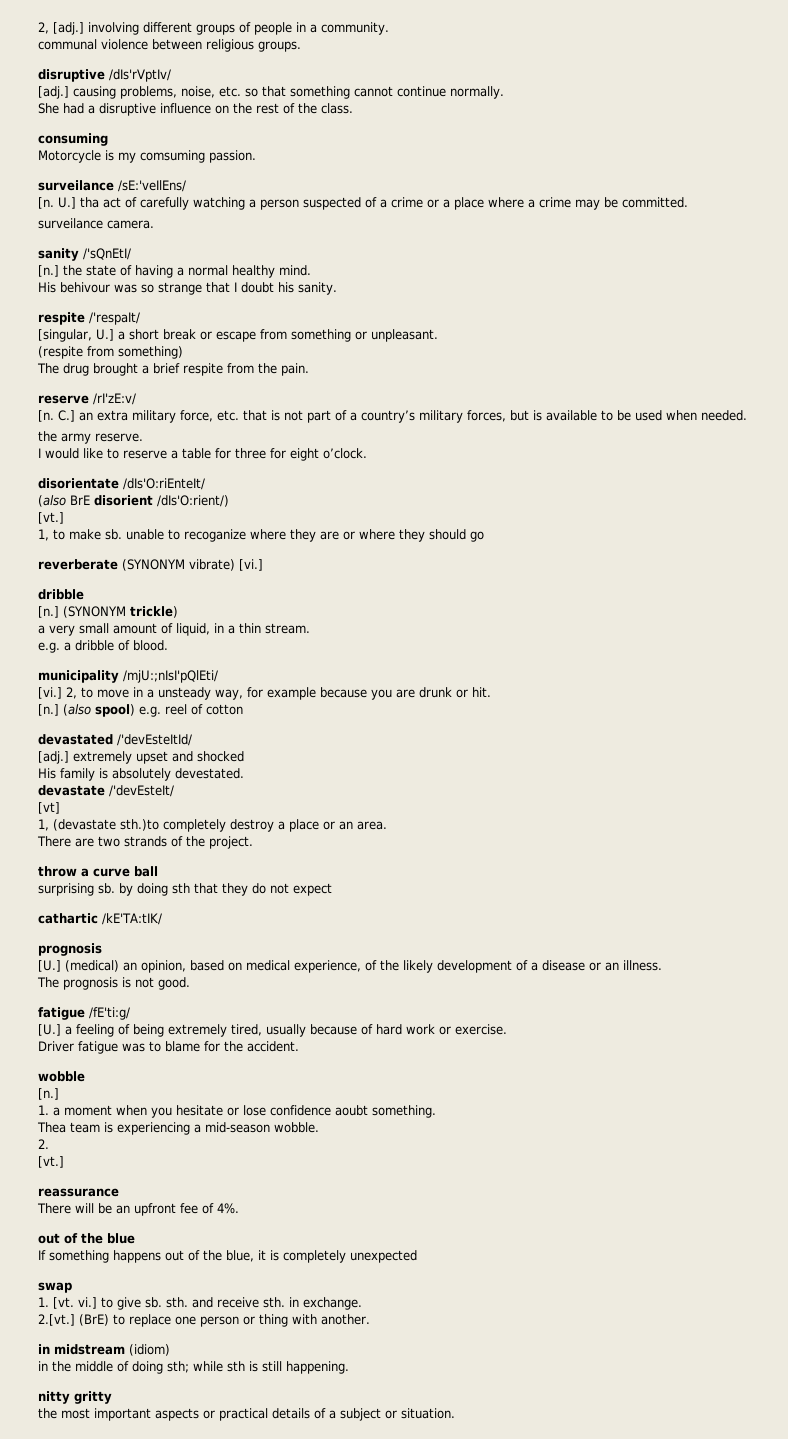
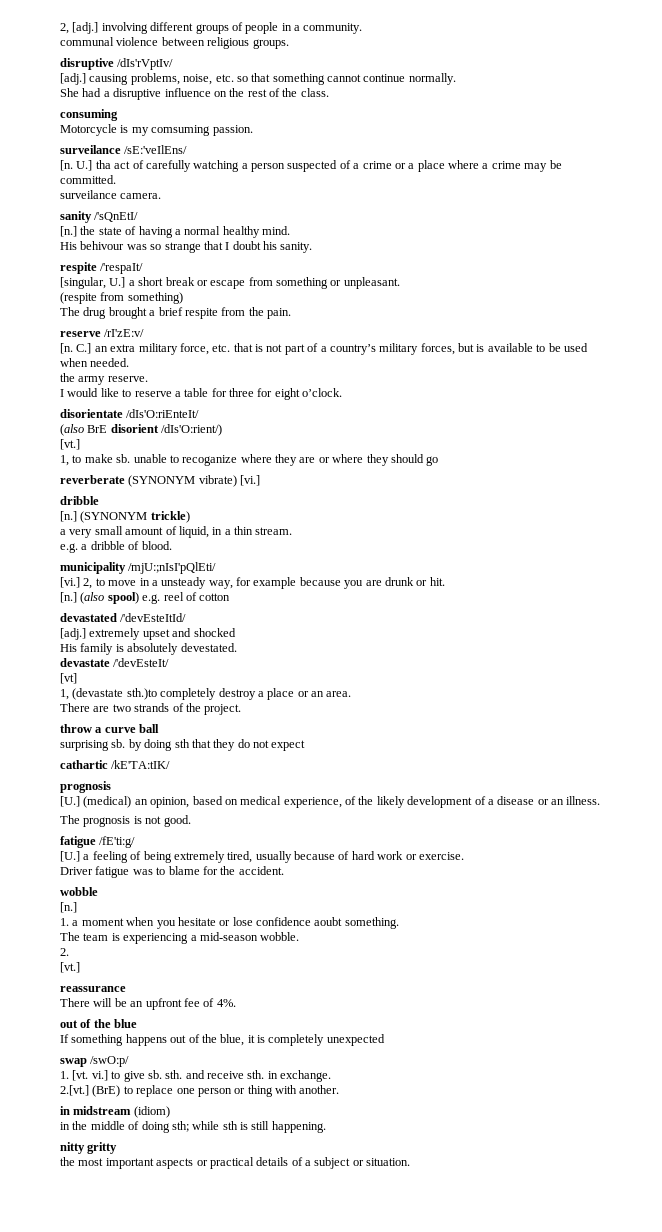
- Thea team is experiencing a mid-season wobble.
+ The team is experiencing a mid-season wobble.
- swap
+ swap /swO:p/

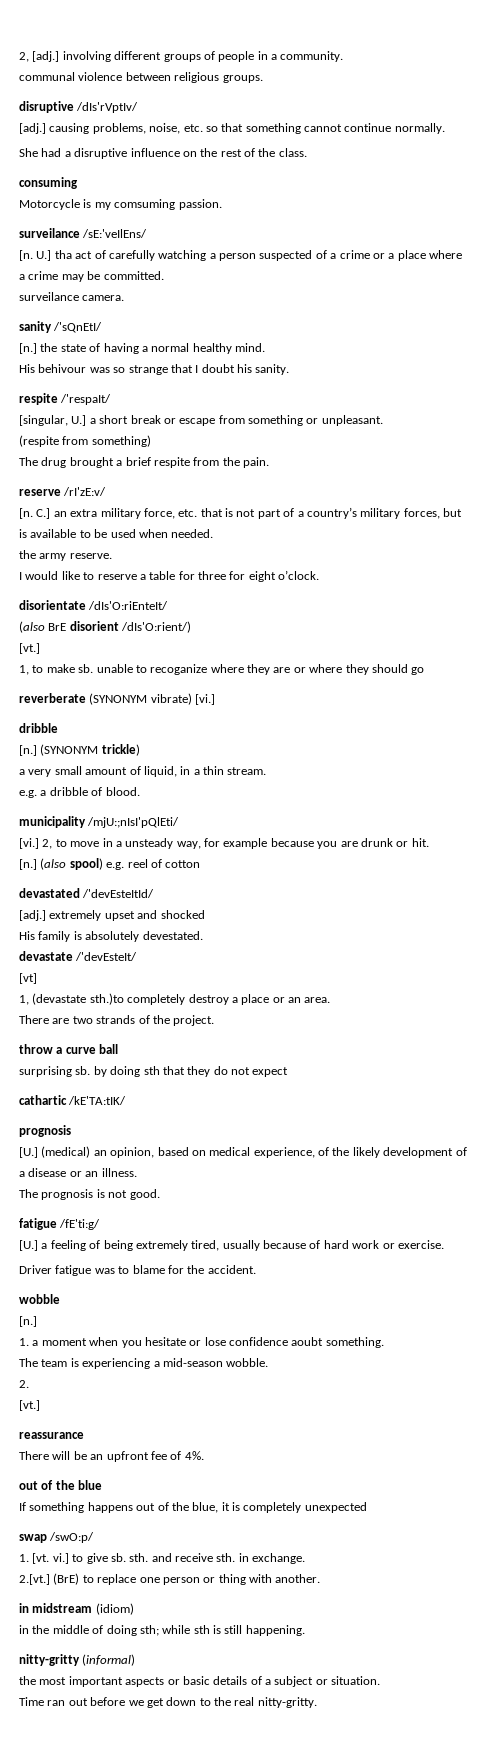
- nitty gritty
+ nitty-gritty (informal)
- the most important aspects or practical details of a subject or situation.
+ the most important aspects or basic details of a subject or situation.
+ Time ran out before we get down to the real nitty-gritty.

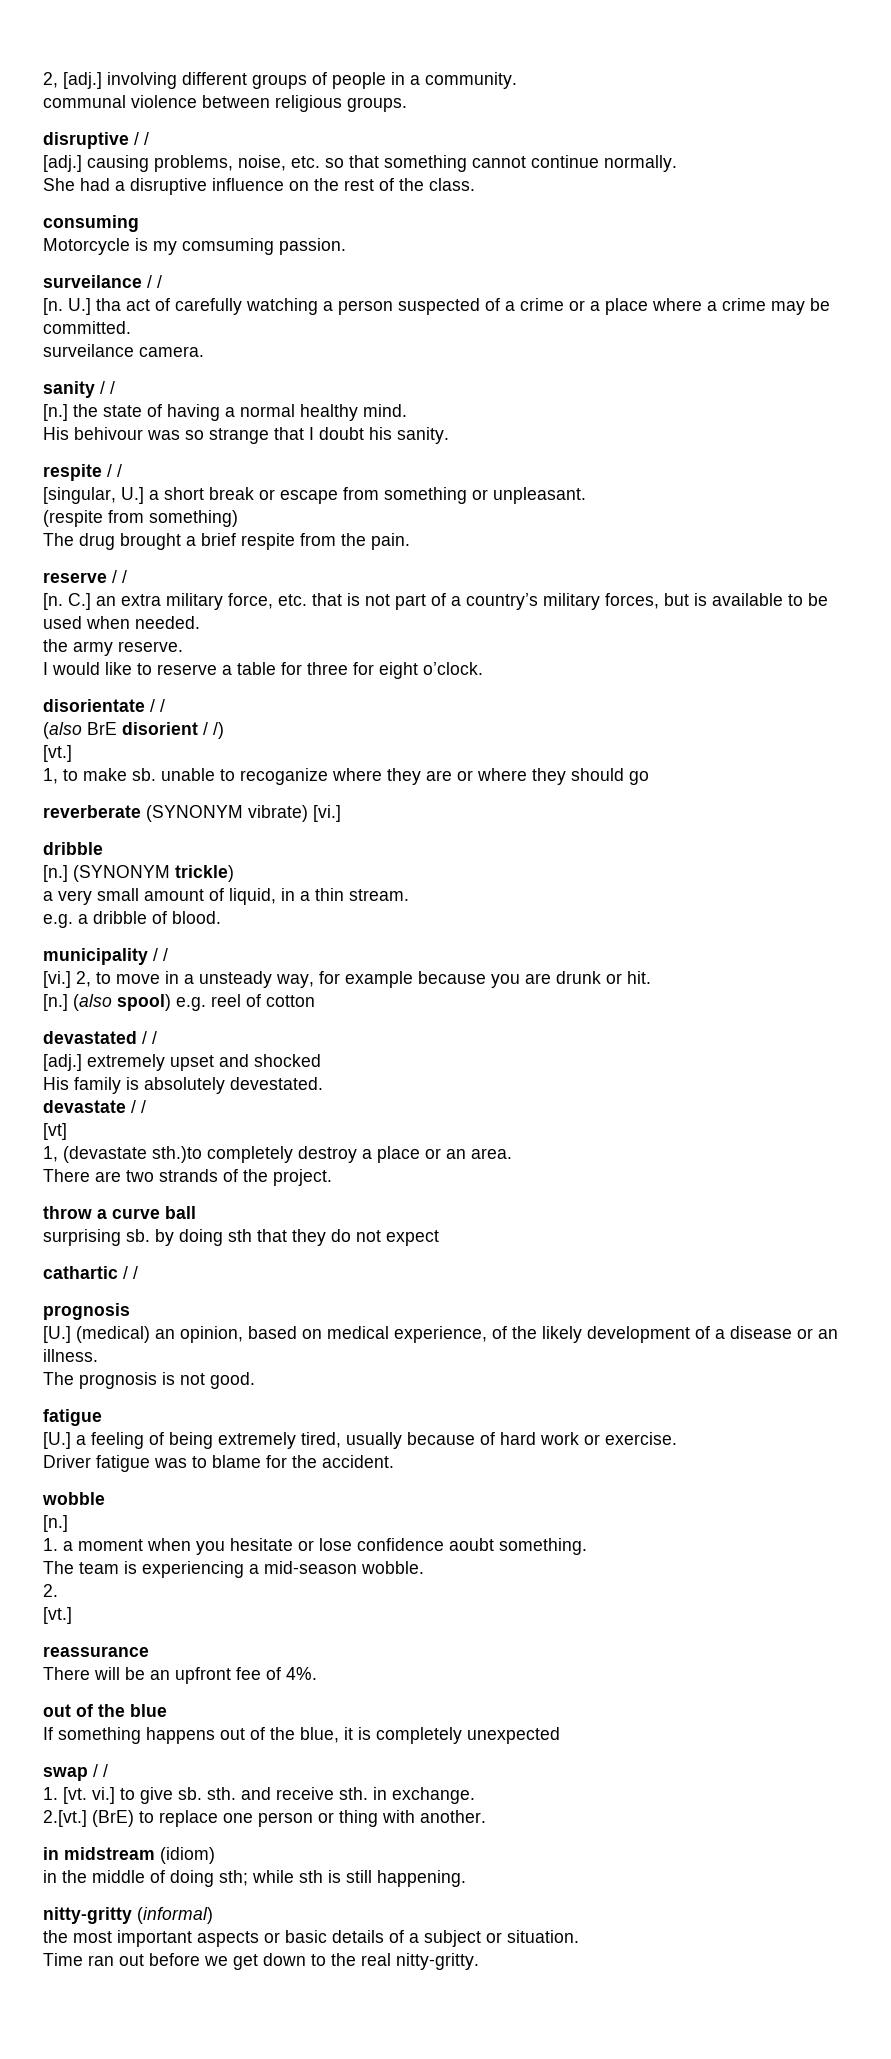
- disruptive /dIs'rVptIv/
+ disruptive / /
- surveilance /sE:'veIlEns/
+ surveilance / /
- sanity /'sQnEtI/
+ sanity / /
- respite /'respaIt/
+ respite / /
- reserve /rI'zE:v/
+ reserve / /
- disorientate /dIs'O:riEnteIt/
+ disorientate / /
- (also BrE disorient /dIs'O:rient/)
+ (also BrE disorient / /)
- municipality /mjU:;nIsI'pQlEti/
+ municipality / /
- devastated /'devEsteItId/
+ devastated / /
- devastate /'devEsteIt/
+ devastate / /
- cathartic /kE'TA:tIK/
+ cathartic / /
  The prognosis is not good.
- fatigue /fE'ti:g/
+ fatigue
- swap /swO:p/
+ swap / /

